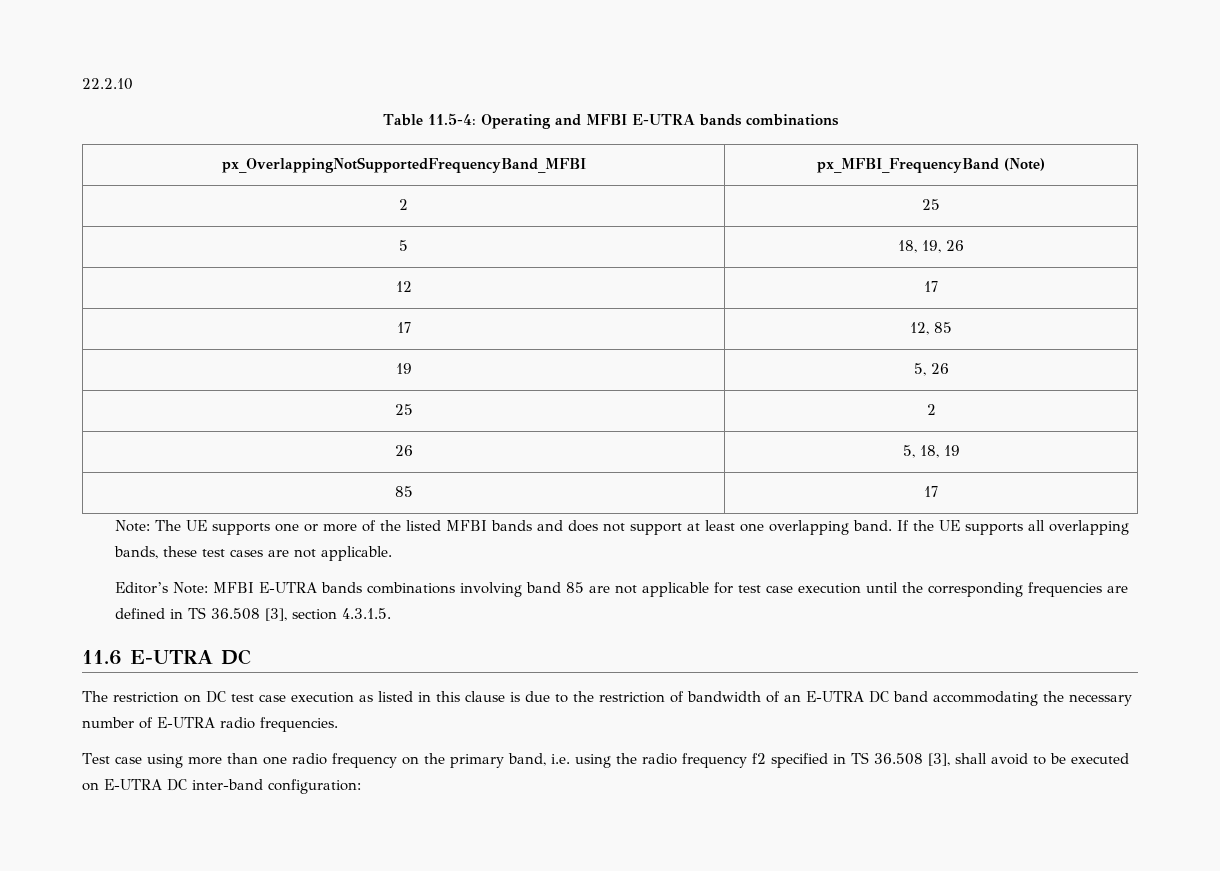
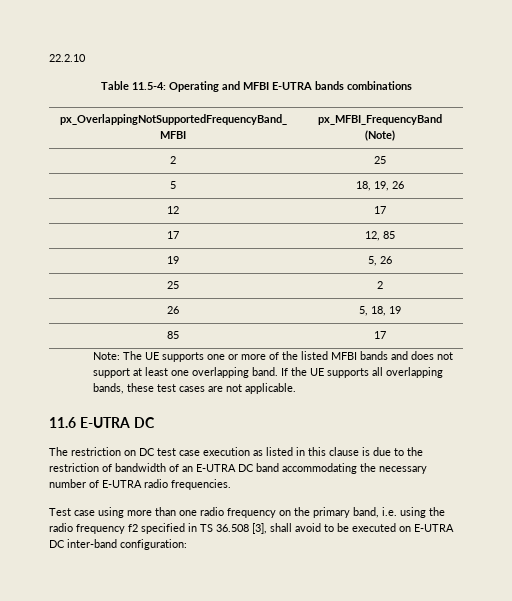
- Editor’s Note: MFBI E-UTRA bands combinations involving band 85 are not applicable for test case execution until the corresponding frequencies are defined in TS 36.508 [3], section 4.3.1.5.

